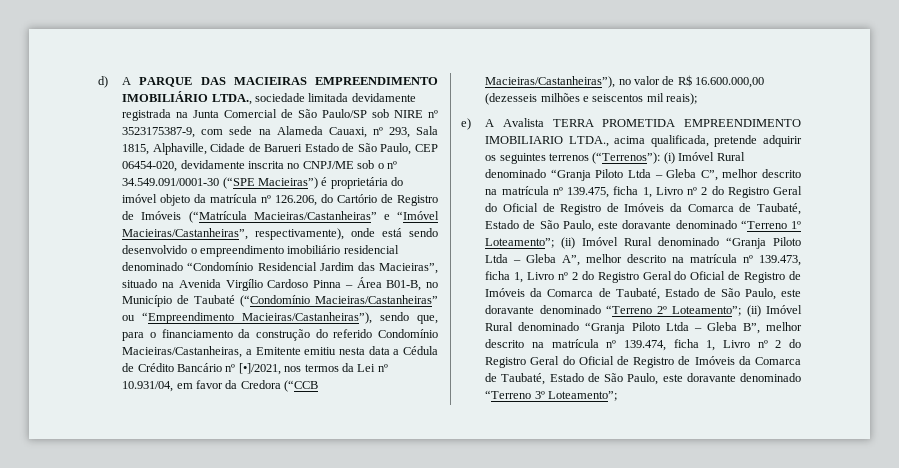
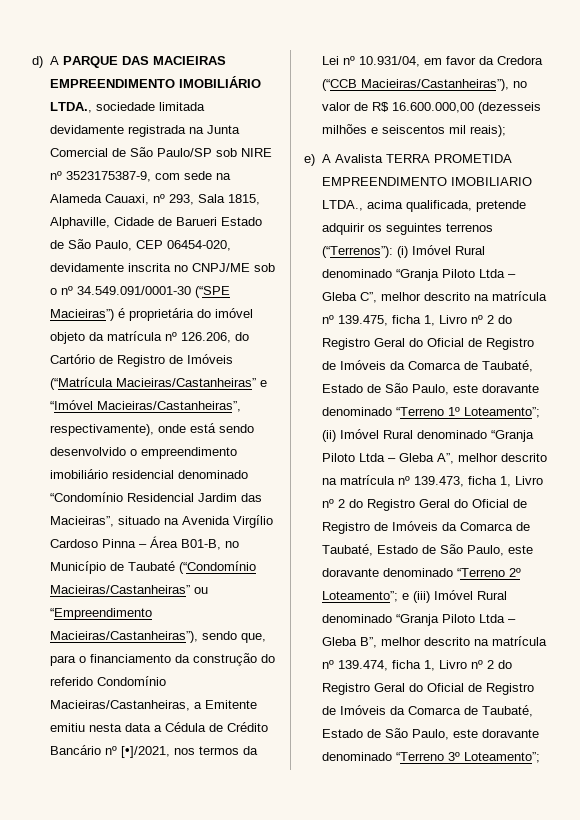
- (ii) Imóvel Rural denominado “Granja Piloto Ltda – Gleba B”, melhor descrito na matrícula nº 139.474, ficha 1, Livro nº 2 do Registro Geral do Oficial de Registro de Imóveis da Comarca de Taubaté, Estado de São Paulo, este doravante denominado “Terreno 3º Loteamento”;
+ e (iii) Imóvel Rural denominado “Granja Piloto Ltda – Gleba B”, melhor descrito na matrícula nº 139.474, ficha 1, Livro nº 2 do Registro Geral do Oficial de Registro de Imóveis da Comarca de Taubaté, Estado de São Paulo, este doravante denominado “Terreno 3º Loteamento”;

